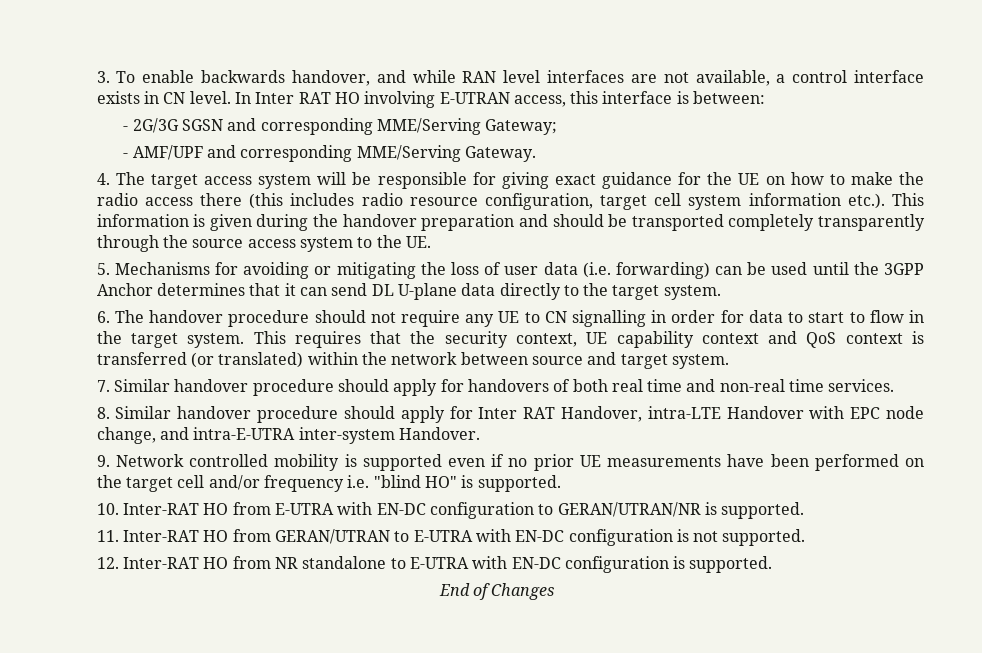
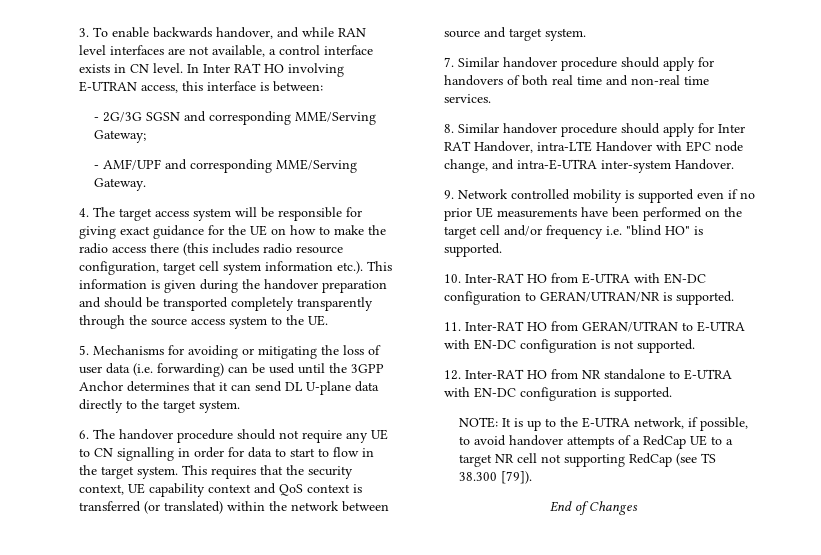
+ NOTE: It is up to the E-UTRA network, if possible, to avoid handover attempts of a RedCap UE to a target NR cell not supporting RedCap (see TS 38.300 [79]).

